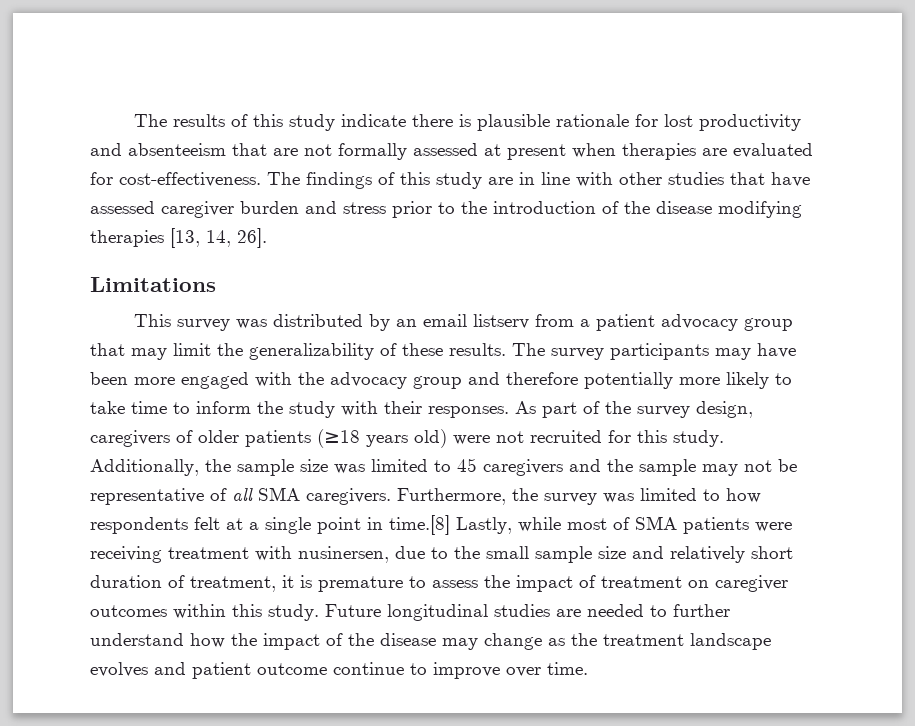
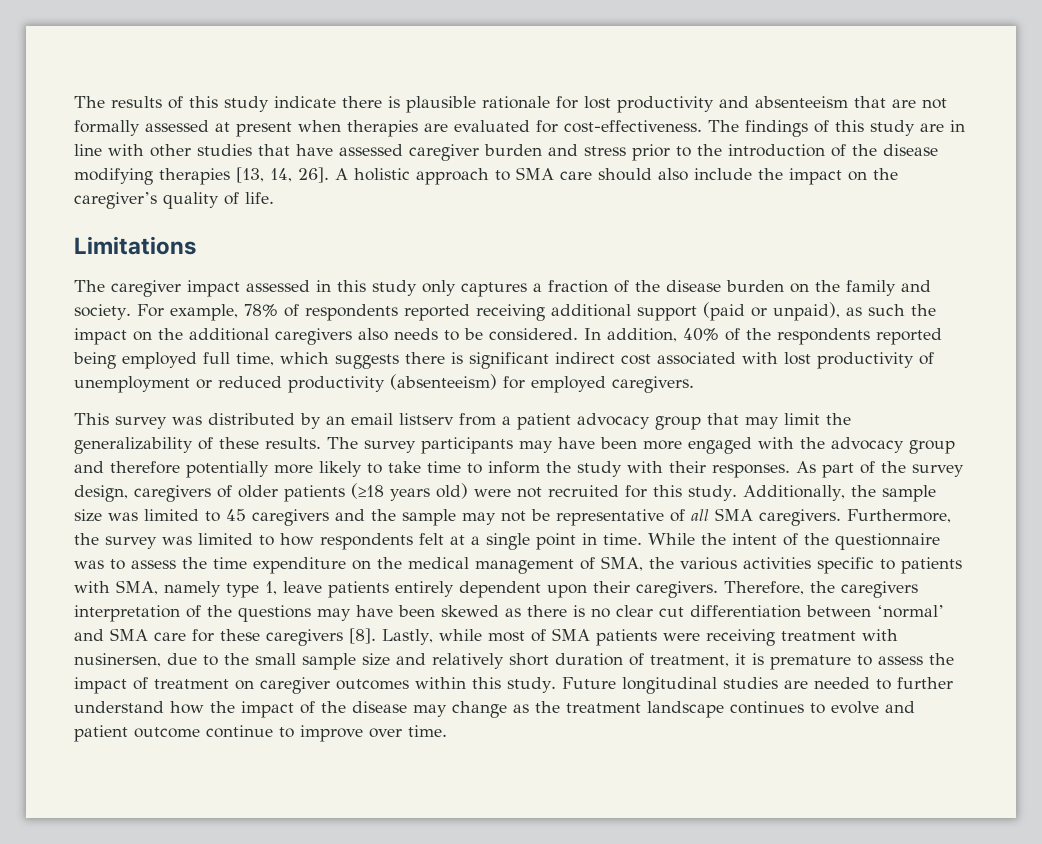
- The findings of this study are in line with other studies that have assessed caregiver burden and stress prior to the introduction of the disease modifying therapies [13, 14, 26].
+ The findings of this study are in line with other studies that have assessed caregiver burden and stress prior to the introduction of the disease modifying therapies [13, 14, 26]. A holistic approach to SMA care should also include the impact on the caregiver’s quality of life.
  Limitations
+ The caregiver impact assessed in this study only captures a fraction of the disease burden on the family and society. For example, 78% of respondents reported receiving additional support (paid or unpaid), as such the impact on the additional caregivers also needs to be considered. In addition, 40% of the respondents reported being employed full time, which suggests there is significant indirect cost associated with lost productivity of unemployment or reduced productivity (absenteeism) for employed caregivers.
- Furthermore, the survey was limited to how respondents felt at a single point in time.[8] Lastly, while most of SMA patients were receiving treatment with nusinersen, due to the small sample size and relatively short duration of treatment, it is premature to assess the impact of treatment on caregiver outcomes within this study.
+ Furthermore, the survey was limited to how respondents felt at a single point in time. While the intent of the questionnaire was to assess the time expenditure on the medical management of SMA, the various activities specific to patients with SMA, namely type 1, leave patients entirely dependent upon their caregivers. Therefore, the caregivers interpretation of the questions may have been skewed as there is no clear cut differentiation between ‘normal’ and SMA care for these caregivers [8]. Lastly, while most of SMA patients were receiving treatment with nusinersen, due to the small sample size and relatively short duration of treatment, it is premature to assess the impact of treatment on caregiver outcomes within this study.
- Future longitudinal studies are needed to further understand how the impact of the disease may change as the treatment landscape evolves and patient outcome continue to improve over time.
+ Future longitudinal studies are needed to further understand how the impact of the disease may change as the treatment landscape continues to evolve and patient outcome continue to improve over time.

